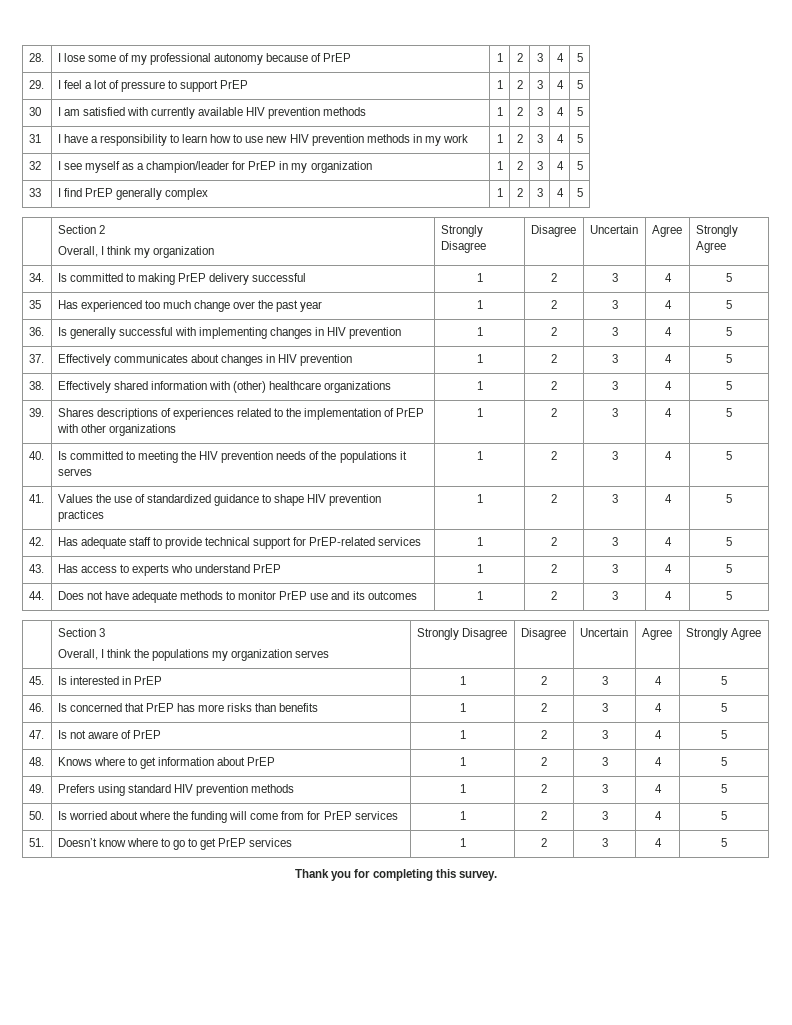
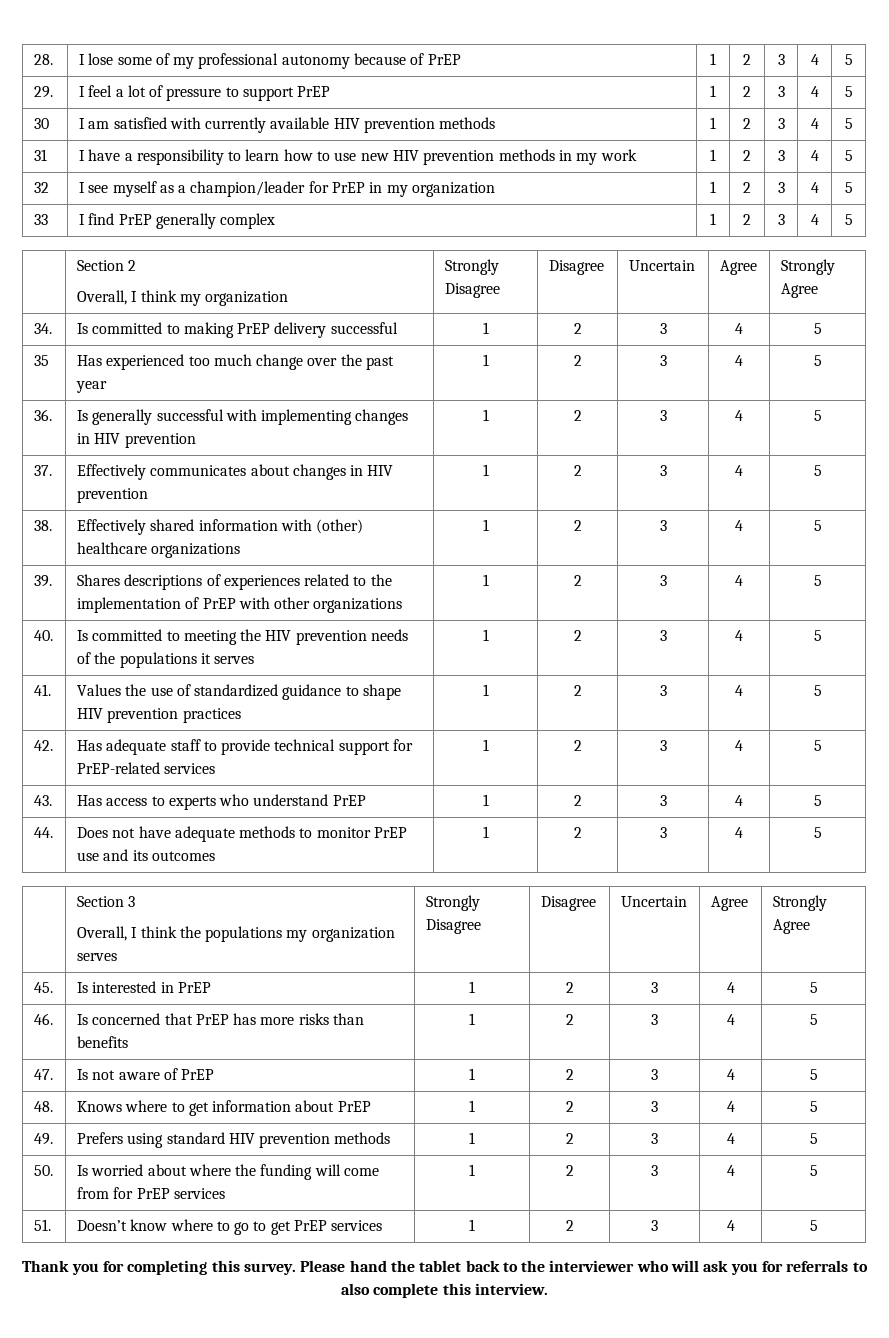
+ Please hand the tablet back to the interviewer who will ask you for referrals to also complete this interview.

